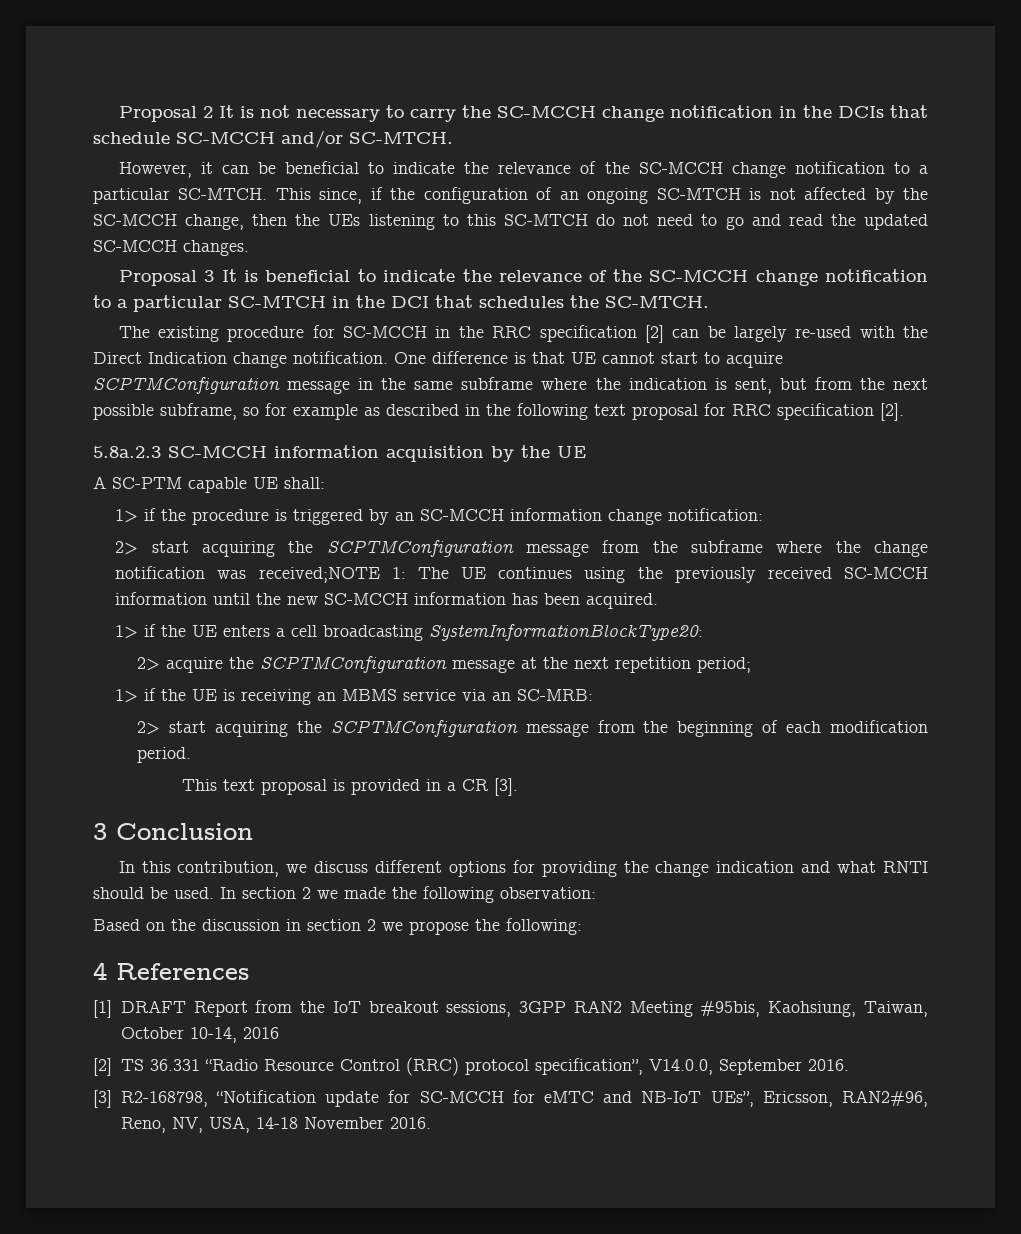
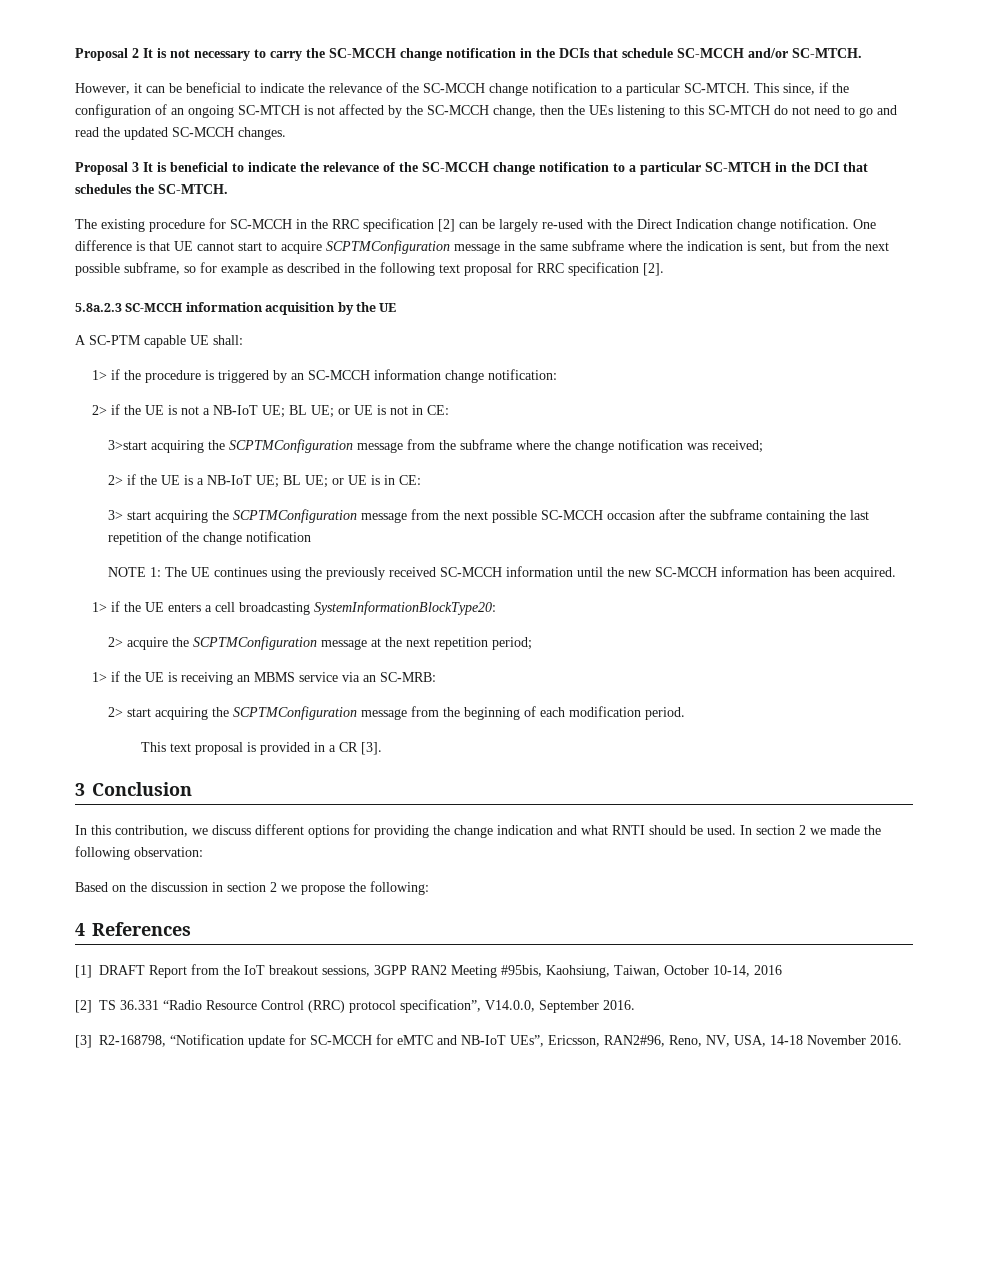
- 2> start acquiring the SCPTMConfiguration message from the subframe where the change notification was received;NOTE 1: The UE continues using the previously received SC-MCCH information until the new SC-MCCH information has been acquired.
+ 2> if the UE is not a NB-IoT UE; BL UE; or UE is not in CE:
+ 3>start acquiring the SCPTMConfiguration message from the subframe where the change notification was received;
+ 2> if the UE is a NB-IoT UE; BL UE; or UE is in CE:
+ 3> start acquiring the SCPTMConfiguration message from the next possible SC-MCCH occasion after the subframe containing the last repetition of the change notification
+ NOTE 1: The UE continues using the previously received SC-MCCH information until the new SC-MCCH information has been acquired.

